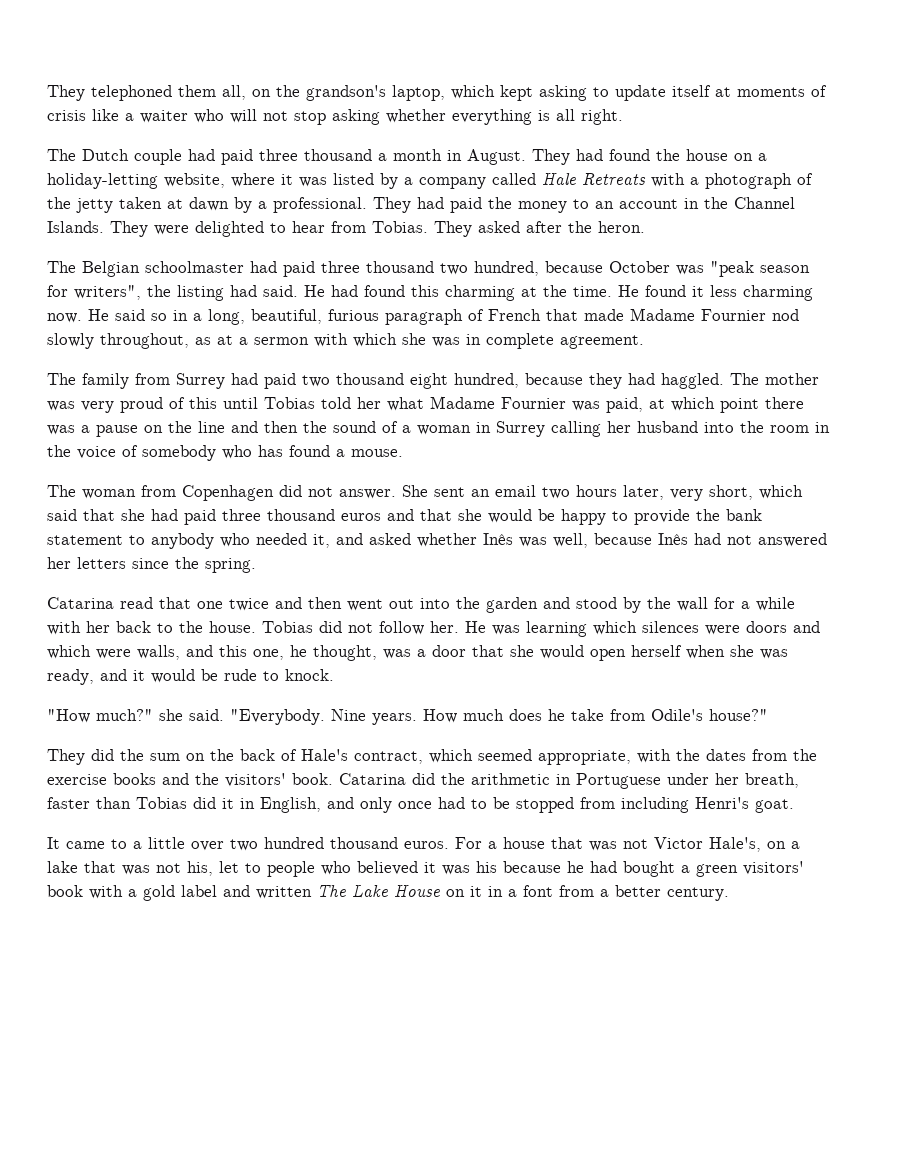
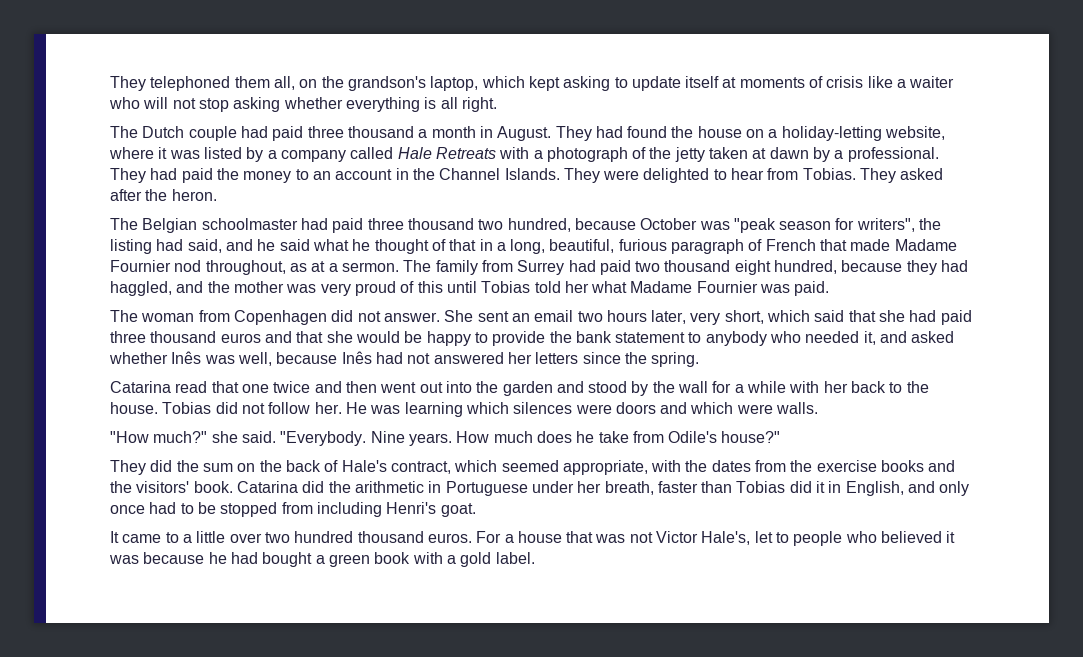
- The Belgian schoolmaster had paid three thousand two hundred, because October was "peak season for writers", the listing had said. He had found this charming at the time. He found it less charming now. He said so in a long, beautiful, furious paragraph of French that made Madame Fournier nod slowly throughout, as at a sermon with which she was in complete agreement.
- The family from Surrey had paid two thousand eight hundred, because they had haggled. The mother was very proud of this until Tobias told her what Madame Fournier was paid, at which point there was a pause on the line and then the sound of a woman in Surrey calling her husband into the room in the voice of somebody who has found a mouse.
+ The Belgian schoolmaster had paid three thousand two hundred, because October was "peak season for writers", the listing had said, and he said what he thought of that in a long, beautiful, furious paragraph of French that made Madame Fournier nod throughout, as at a sermon. The family from Surrey had paid two thousand eight hundred, because they had haggled, and the mother was very proud of this until Tobias told her what Madame Fournier was paid.
- He was learning which silences were doors and which were walls, and this one, he thought, was a door that she would open herself when she was ready, and it would be rude to knock.
+ He was learning which silences were doors and which were walls.
- For a house that was not Victor Hale's, on a lake that was not his, let to people who believed it was his because he had bought a green visitors' book with a gold label and written The Lake House on it in a font from a better century.
+ For a house that was not Victor Hale's, let to people who believed it was because he had bought a green book with a gold label.

